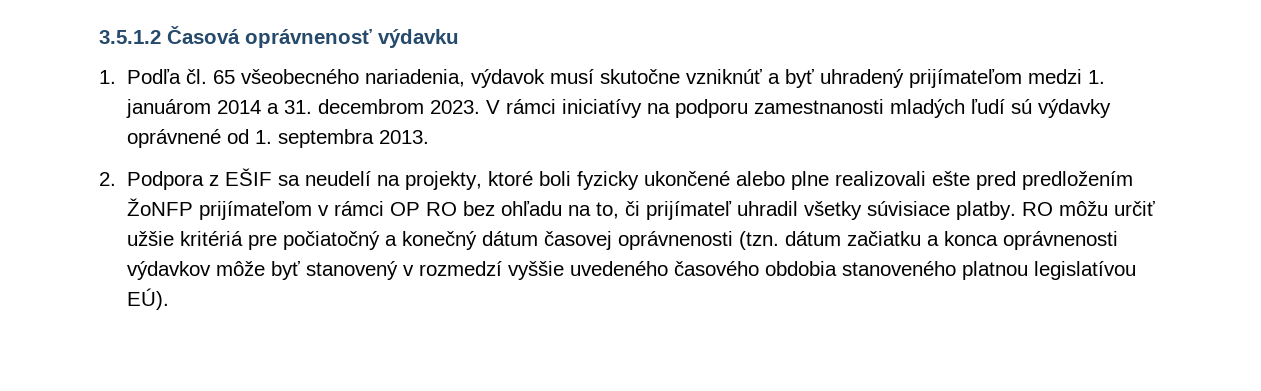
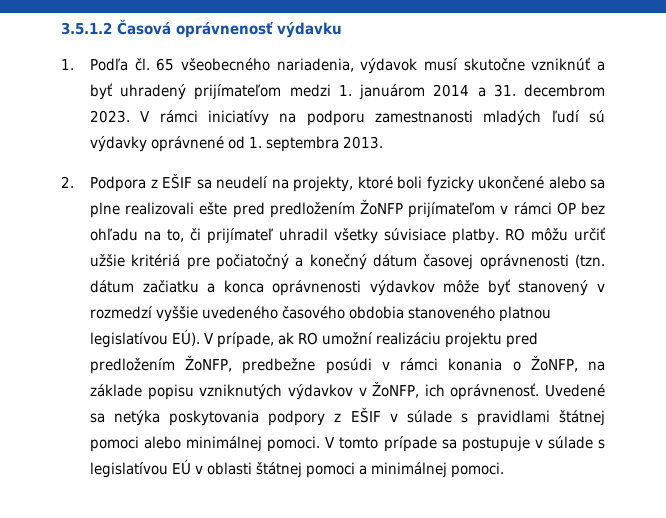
- 2. Podpora z EŠIF sa neudelí na projekty, ktoré boli fyzicky ukončené alebo plne realizovali ešte pred predložením ŽoNFP prijímateľom v rámci OP RO bez ohľadu na to, či prijímateľ uhradil všetky súvisiace platby.
+ 2. Podpora z EŠIF sa neudelí na projekty, ktoré boli fyzicky ukončené alebo sa plne realizovali ešte pred predložením ŽoNFP prijímateľom v rámci OP bez ohľadu na to, či prijímateľ uhradil všetky súvisiace platby.
- RO môžu určiť užšie kritériá pre počiatočný a konečný dátum časovej oprávnenosti (tzn. dátum začiatku a konca oprávnenosti výdavkov môže byť stanovený v rozmedzí vyššie uvedeného časového obdobia stanoveného platnou legislatívou EÚ).
+ RO môžu určiť užšie kritériá pre počiatočný a konečný dátum časovej oprávnenosti (tzn. dátum začiatku a konca oprávnenosti výdavkov môže byť stanovený v rozmedzí vyššie uvedeného časového obdobia stanoveného platnou legislatívou EÚ). V prípade, ak RO umožní realizáciu projektu pred predložením ŽoNFP, predbežne posúdi v rámci konania o ŽoNFP, na základe popisu vzniknutých výdavkov v ŽoNFP, ich oprávnenosť. Uvedené sa netýka poskytovania podpory z EŠIF v súlade s pravidlami štátnej pomoci alebo minimálnej pomoci. V tomto prípade sa postupuje v súlade s legislatívou EÚ v oblasti štátnej pomoci a minimálnej pomoci.

